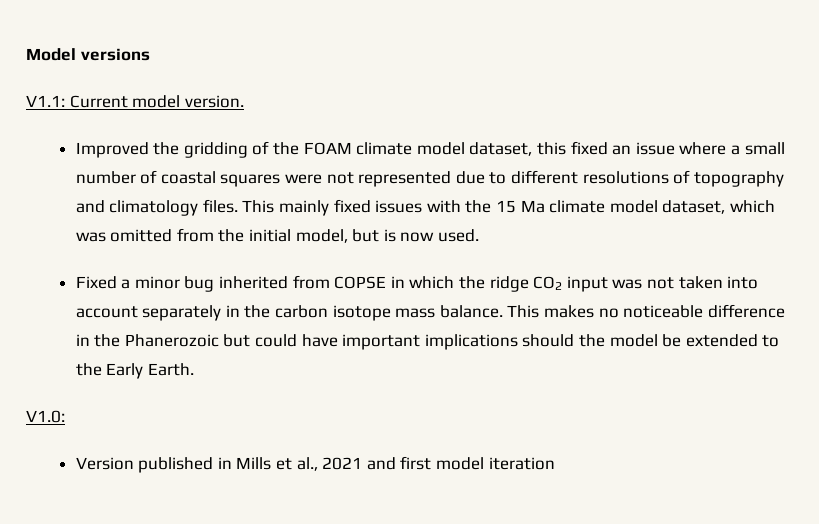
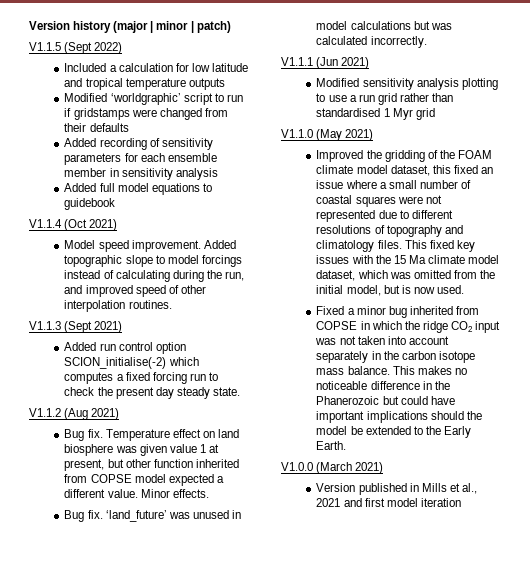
- Model versions
- V1.1: Current model version.
+ Version history (major | minor | patch)
+ V1.1.5 (Sept 2022)
+ Included a calculation for low latitude and tropical temperature outputs
+ Modified ‘worldgraphic’ script to run if gridstamps were changed from their defaults
+ Added recording of sensitivity parameters for each ensemble member in sensitivity analysis
+ Added full model equations to guidebook
+ V1.1.4 (Oct 2021)
+ Model speed improvement. Added topographic slope to model forcings instead of calculating during the run, and improved speed of other interpolation routines.
+ V1.1.3 (Sept 2021)
+ Added run control option SCION_initialise(-2) which computes a fixed forcing run to check the present day steady state.
+ V1.1.2 (Aug 2021)
+ Bug fix. Temperature effect on land biosphere was given value 1 at present, but other function inherited from COPSE model expected a different value. Minor effects.
+ Bug fix. ‘land_future’ was unused in model calculations but was calculated incorrectly.
+ V1.1.1 (Jun 2021)
+ Modified sensitivity analysis plotting to use a run grid rather than standardised 1 Myr grid
+ V1.1.0 (May 2021)
- This mainly fixed issues with the 15 Ma climate model dataset, which was omitted from the initial model, but is now used.
+ This fixed key issues with the 15 Ma climate model dataset, which was omitted from the initial model, but is now used.
- V1.0:
+ V1.0.0 (March 2021)

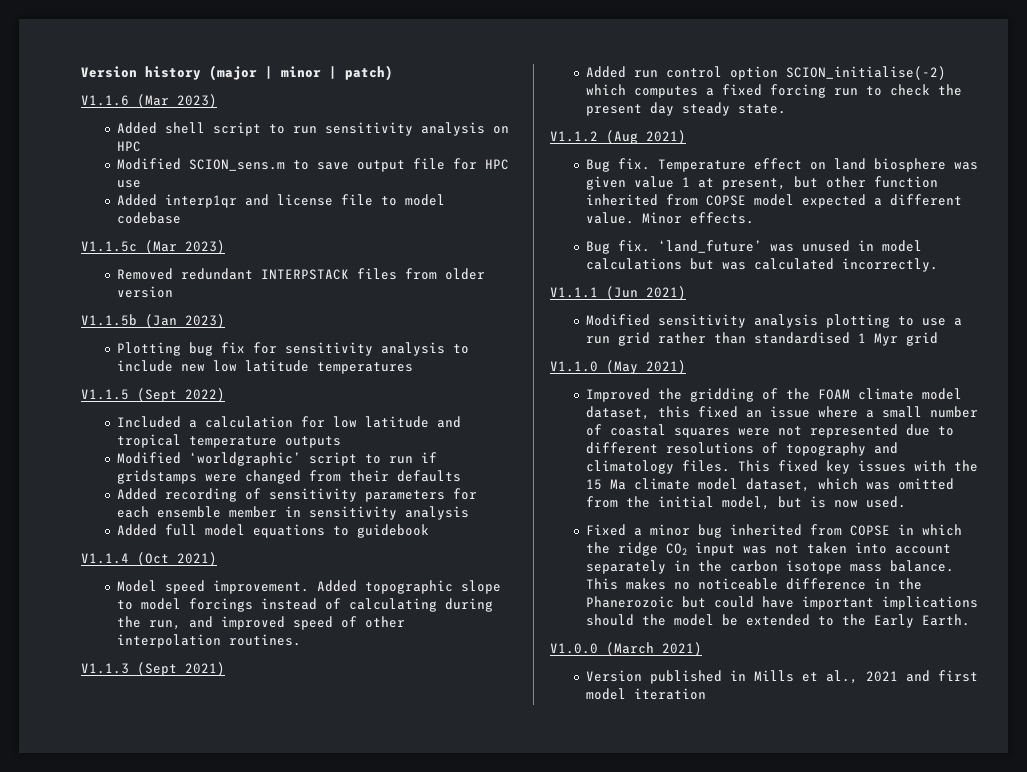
+ V1.1.6 (Mar 2023)
+ Added shell script to run sensitivity analysis on HPC
+ Modified SCION_sens.m to save output file for HPC use
+ Added interp1qr and license file to model codebase
+ V1.1.5c (Mar 2023)
+ Removed redundant INTERPSTACK files from older version
+ V1.1.5b (Jan 2023)
+ Plotting bug fix for sensitivity analysis to include new low latitude temperatures

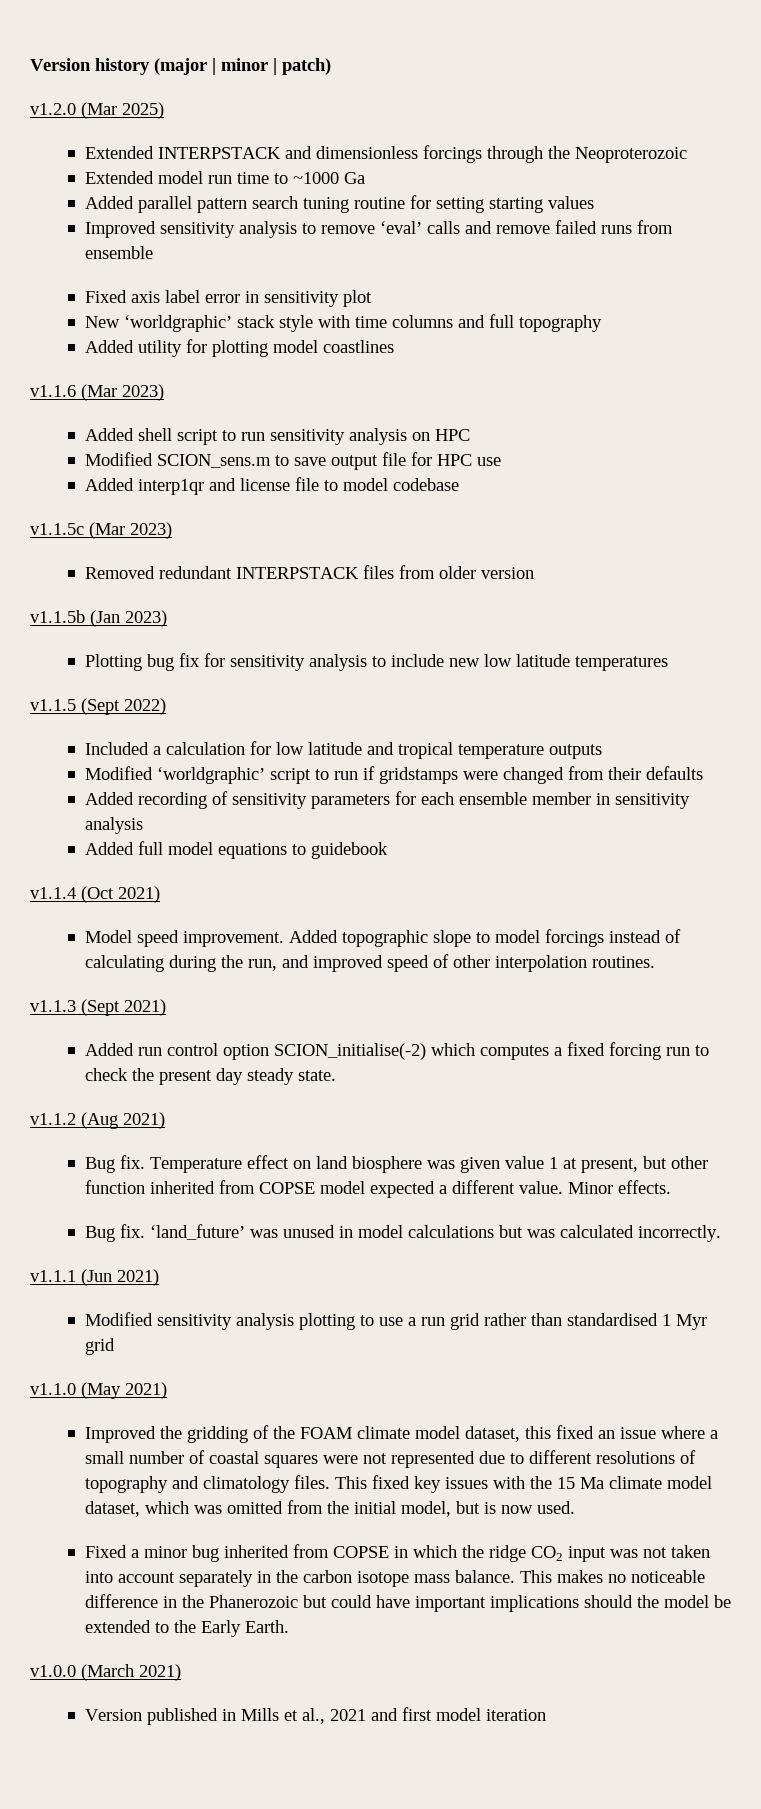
- V1.1.6 (Mar 2023)
+ v1.2.0 (Mar 2025)
+ Extended INTERPSTACK and dimensionless forcings through the Neoproterozoic
+ Extended model run time to ~1000 Ga
+ Added parallel pattern search tuning routine for setting starting values
+ Improved sensitivity analysis to remove ‘eval’ calls and remove failed runs from ensemble
+ Fixed axis label error in sensitivity plot
+ New ‘worldgraphic’ stack style with time columns and full topography
+ Added utility for plotting model coastlines
+ v1.1.6 (Mar 2023)
- V1.1.5c (Mar 2023)
+ v1.1.5c (Mar 2023)
- V1.1.5b (Jan 2023)
+ v1.1.5b (Jan 2023)
- V1.1.5 (Sept 2022)
+ v1.1.5 (Sept 2022)
- V1.1.4 (Oct 2021)
+ v1.1.4 (Oct 2021)
- V1.1.3 (Sept 2021)
+ v1.1.3 (Sept 2021)
- V1.1.2 (Aug 2021)
+ v1.1.2 (Aug 2021)
- V1.1.1 (Jun 2021)
+ v1.1.1 (Jun 2021)
- V1.1.0 (May 2021)
+ v1.1.0 (May 2021)
- V1.0.0 (March 2021)
+ v1.0.0 (March 2021)

